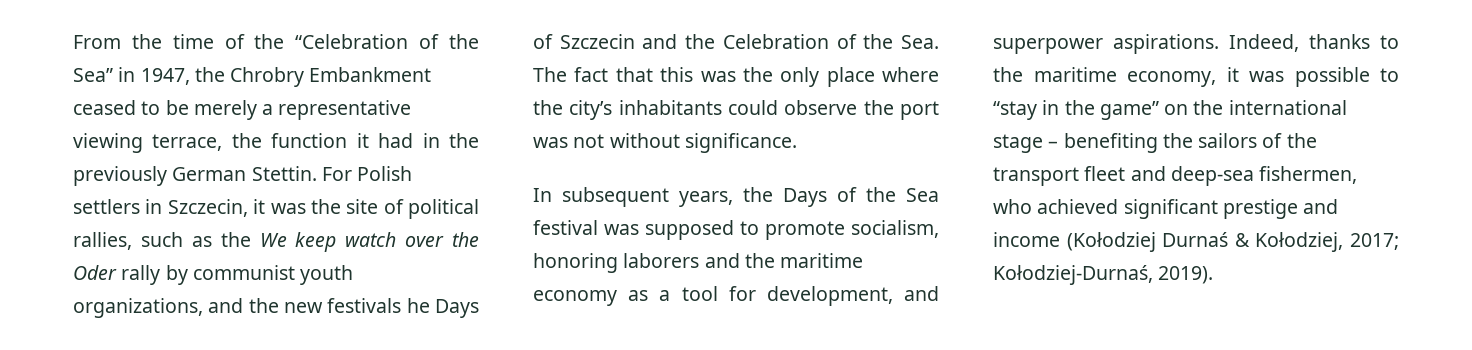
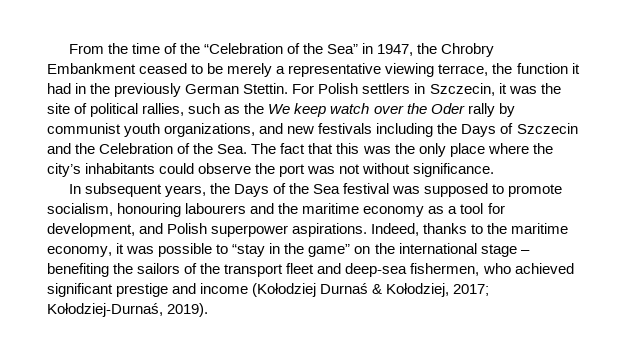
- For Polish settlers in Szczecin, it was the site of political rallies, such as the We keep watch over the Oder rally by communist youth organizations, and the new festivals he Days of Szczecin and the Celebration of the Sea. The fact that this was the only place where the city’s inhabitants could observe the port was not without significance.
+ For Polish settlers in Szczecin, it was the site of political rallies, such as the We keep watch over the Oder rally by communist youth organizations, and new festivals including the Days of Szczecin and the Celebration of the Sea. The fact that this was the only place where the city’s inhabitants could observe the port was not without significance.
- In subsequent years, the Days of the Sea festival was supposed to promote socialism, honoring laborers and the maritime economy as a tool for development, and superpower aspirations.
+ In subsequent years, the Days of the Sea festival was supposed to promote socialism, honouring labourers and the maritime economy as a tool for development, and Polish superpower aspirations.

